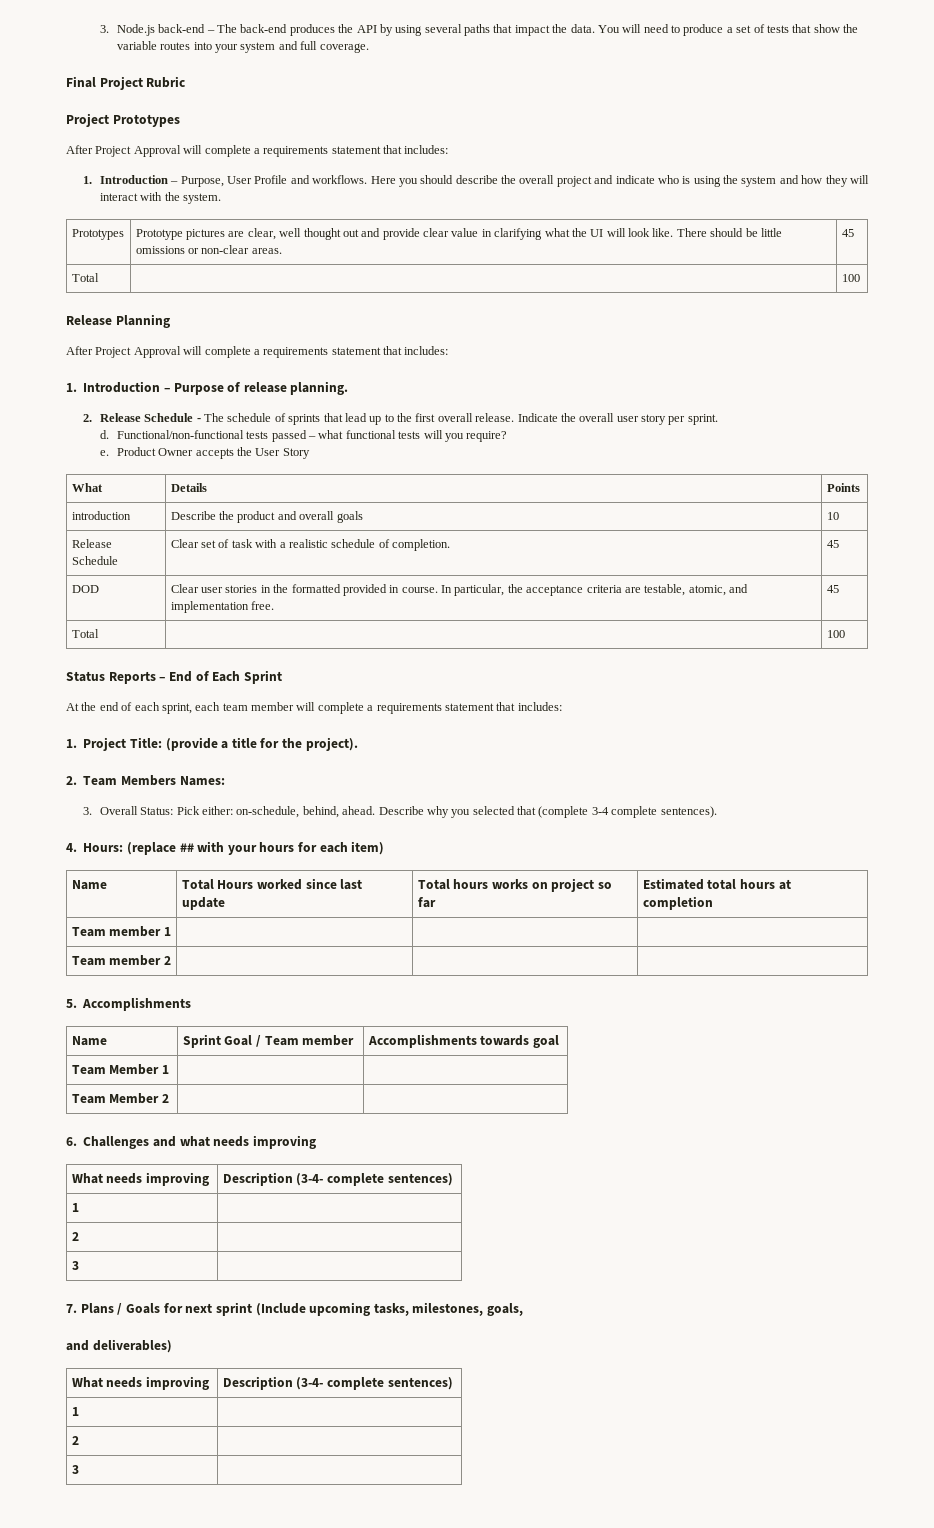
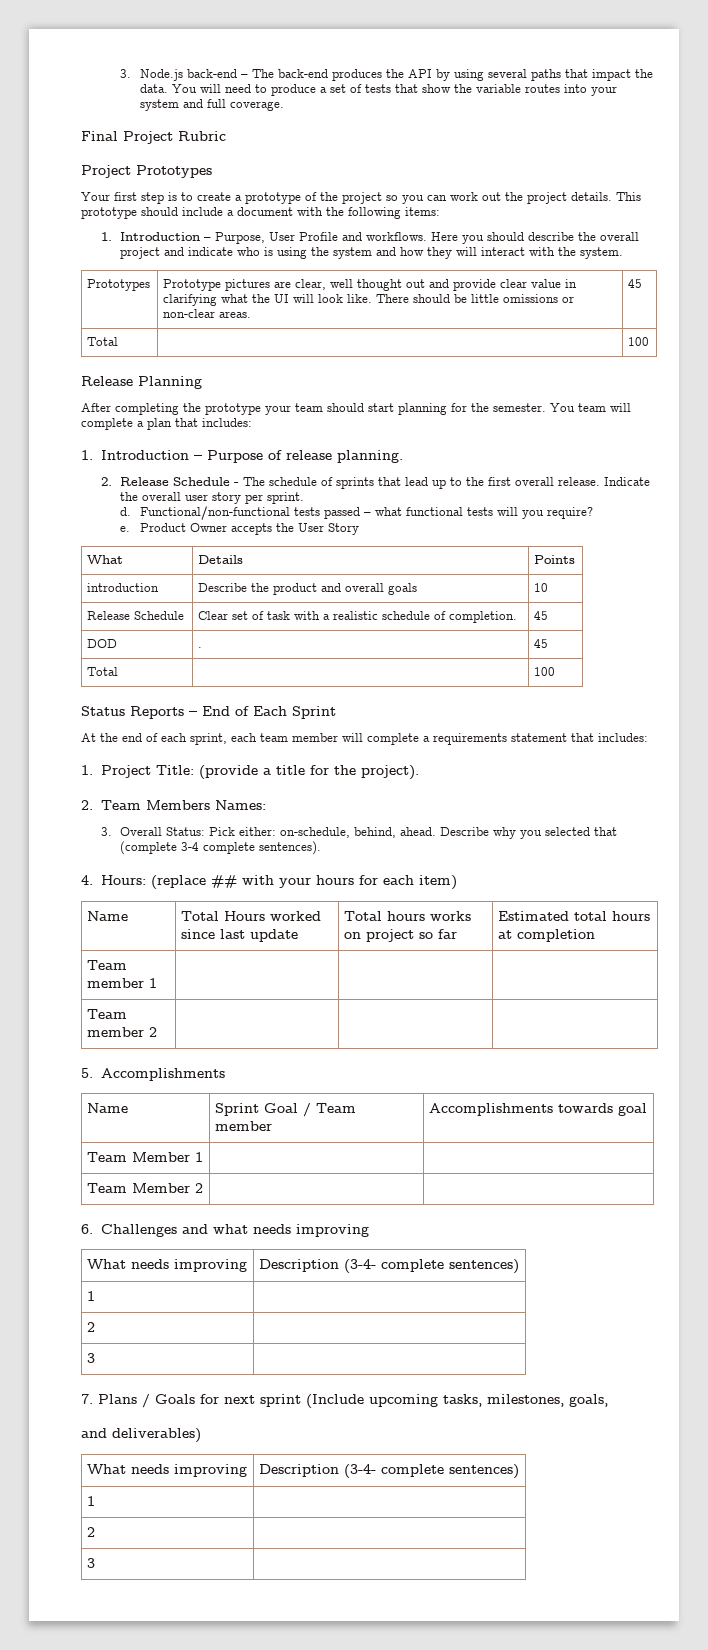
  Project Prototypes
- After Project Approval will complete a requirements statement that includes:
+ Your first step is to create a prototype of the project so you can work out the project details. This prototype should include a document with the following items:
  Release Planning
- After Project Approval will complete a requirements statement that includes:
+ After completing the prototype your team should start planning for the semester. You team will complete a plan that includes:
- DOD | Clear user stories in the formatted provided in course. In particular, the acceptance criteria are testable, atomic, and implementation free. | 45
+ DOD | . | 45

